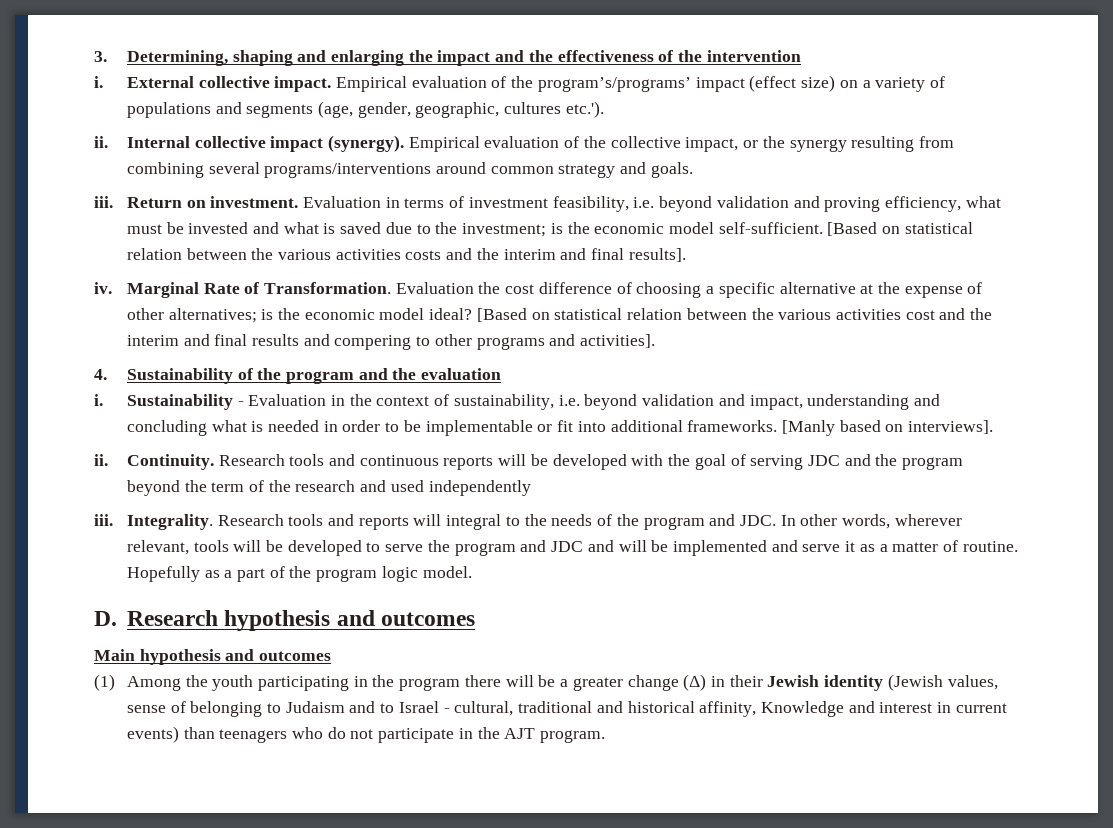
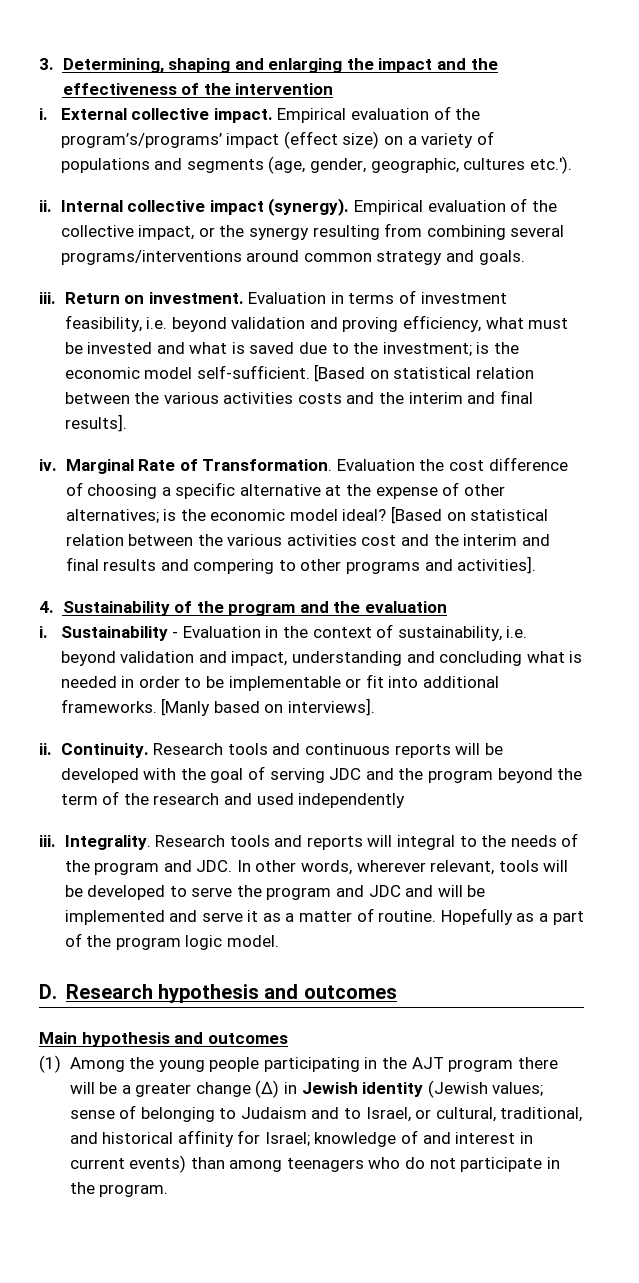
- (1) Among the youth participating in the program there will be a greater change (Δ) in their Jewish identity (Jewish values, sense of belonging to Judaism and to Israel - cultural, traditional and historical affinity, Knowledge and interest in current events) than teenagers who do not participate in the AJT program.
+ (1) Among the young people participating in the AJT program there will be a greater change (Δ) in Jewish identity (Jewish values; sense of belonging to Judaism and to Israel, or cultural, traditional, and historical affinity for Israel; knowledge of and interest in current events) than among teenagers who do not participate in the program.

